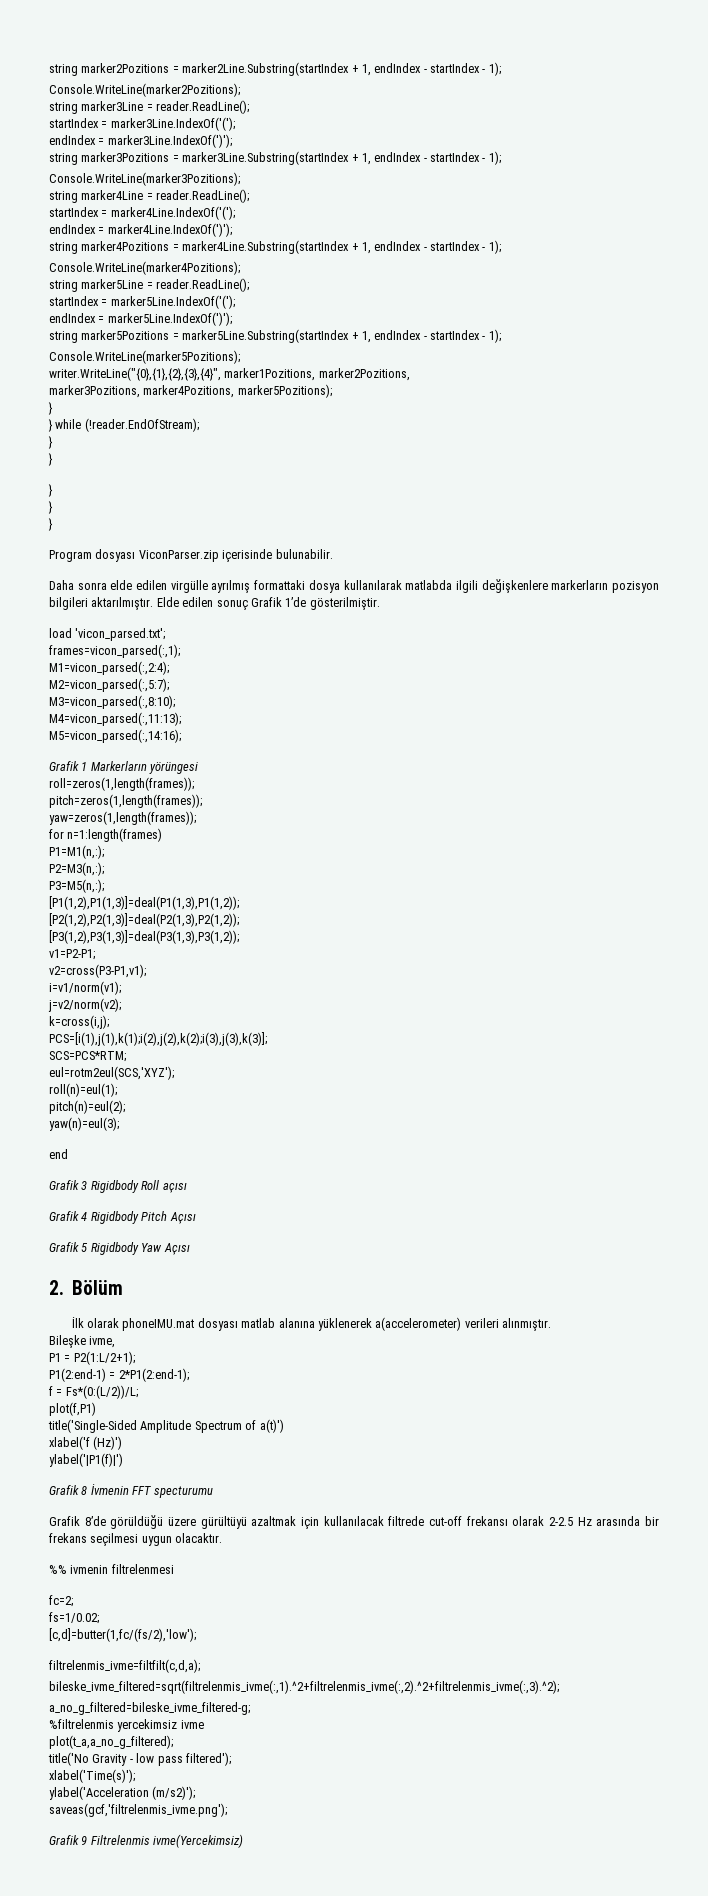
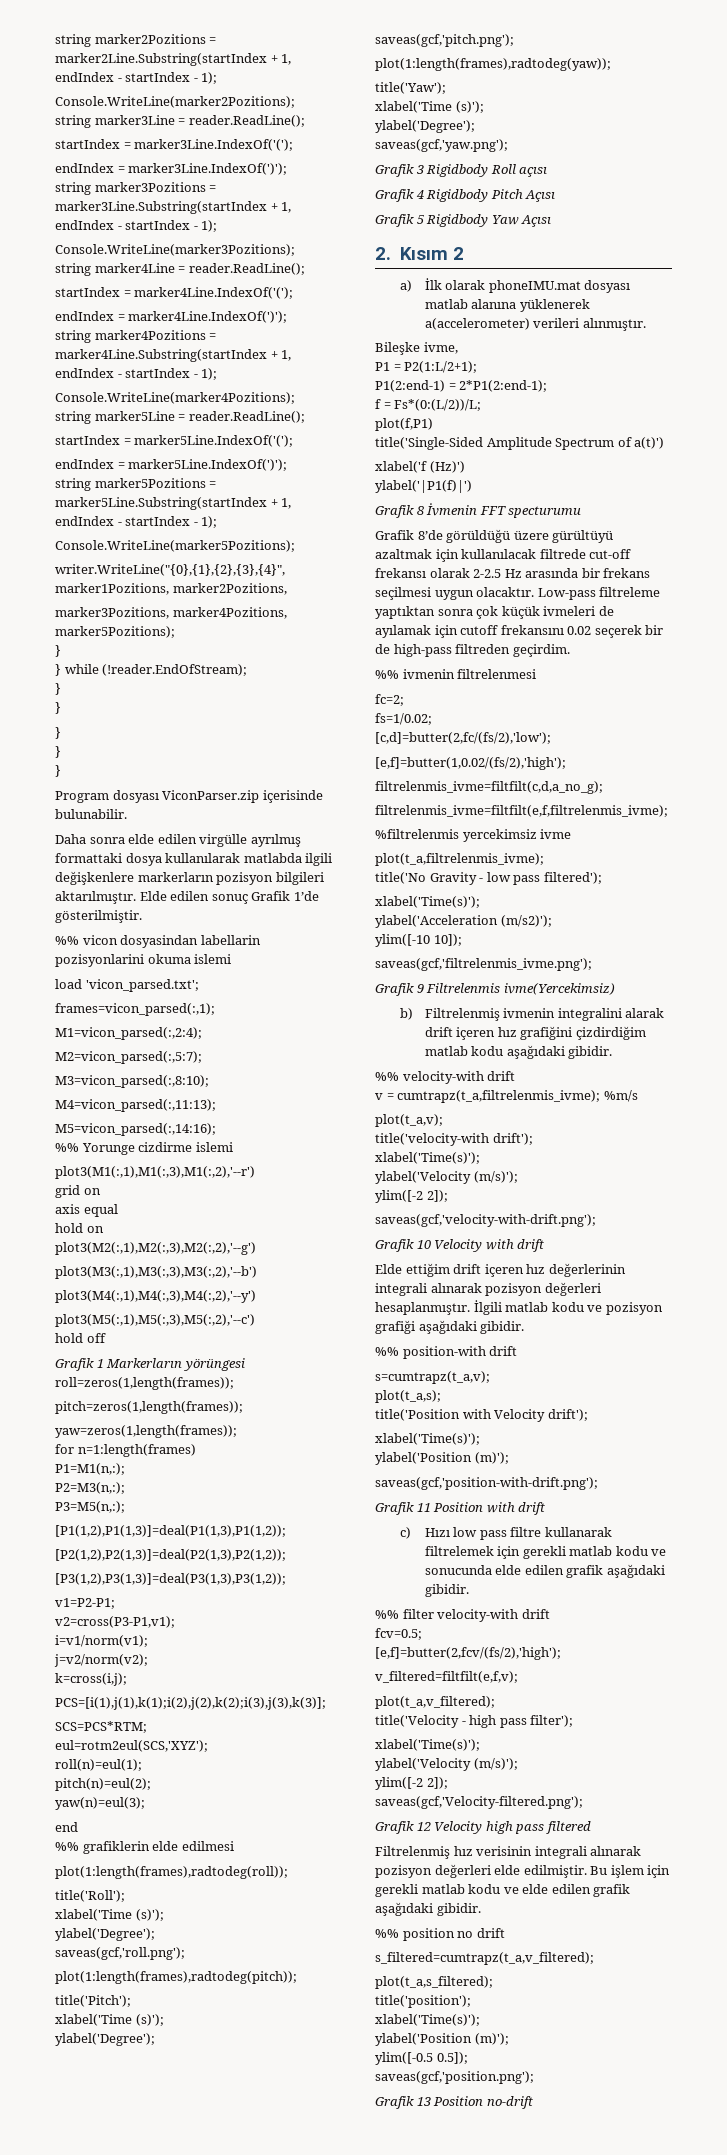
+ %% vicon dosyasindan labellarin pozisyonlarini okuma islemi
+ %% Yorunge cizdirme islemi
+ plot3(M1(:,1),M1(:,3),M1(:,2),'--r')
+ grid on
+ axis equal
+ hold on
+ plot3(M2(:,1),M2(:,3),M2(:,2),'--g')
+ plot3(M3(:,1),M3(:,3),M3(:,2),'--b')
+ plot3(M4(:,1),M4(:,3),M4(:,2),'--y')
+ plot3(M5(:,1),M5(:,3),M5(:,2),'--c')
+ hold off
+ %% grafiklerin elde edilmesi
+ plot(1:length(frames),radtodeg(roll));
+ title('Roll');
+ xlabel('Time (s)');
+ ylabel('Degree');
+ saveas(gcf,'roll.png');
+ plot(1:length(frames),radtodeg(pitch));
+ title('Pitch');
+ xlabel('Time (s)');
+ ylabel('Degree');
+ saveas(gcf,'pitch.png');
+ plot(1:length(frames),radtodeg(yaw));
+ title('Yaw');
+ xlabel('Time (s)');
+ ylabel('Degree');
+ saveas(gcf,'yaw.png');
- 2. Bölüm
- İlk olarak phoneIMU.mat dosyası matlab alanına yüklenerek a(accelerometer) verileri alınmıştır.
+ 2. Kısım 2
+ a) İlk olarak phoneIMU.mat dosyası matlab alanına yüklenerek a(accelerometer) verileri alınmıştır.
+ Low-pass filtreleme yaptıktan sonra çok küçük ivmeleri de ayılamak için cutoff frekansını 0.02 seçerek bir de high-pass filtreden geçirdim.
- [c,d]=butter(1,fc/(fs/2),'low');
- filtrelenmis_ivme=filtfilt(c,d,a);
- bileske_ivme_filtered=sqrt(filtrelenmis_ivme(:,1).^2+filtrelenmis_ivme(:,2).^2+filtrelenmis_ivme(:,3).^2);
- a_no_g_filtered=bileske_ivme_filtered-g;
+ [c,d]=butter(2,fc/(fs/2),'low');
+ [e,f]=butter(1,0.02/(fs/2),'high');
+ filtrelenmis_ivme=filtfilt(c,d,a_no_g);
+ filtrelenmis_ivme=filtfilt(e,f,filtrelenmis_ivme);
- plot(t_a,a_no_g_filtered);
+ plot(t_a,filtrelenmis_ivme);
+ ylim([-10 10]);
+ b) Filtrelenmiş ivmenin integralini alarak drift içeren hız grafiğini çizdirdiğim matlab kodu aşağıdaki gibidir.
+ %% velocity-with drift
+ v = cumtrapz(t_a,filtrelenmis_ivme); %m/s
+ plot(t_a,v);
+ title('velocity-with drift');
+ xlabel('Time(s)');
+ ylabel('Velocity (m/s)');
+ ylim([-2 2]);
+ saveas(gcf,'velocity-with-drift.png');
+ Grafik 10 Velocity with drift
+ Elde ettiğim drift içeren hız değerlerinin integrali alınarak pozisyon değerleri hesaplanmıştır. İlgili matlab kodu ve pozisyon grafiği aşağıdaki gibidir.
+ %% position-with drift
+ s=cumtrapz(t_a,v);
+ plot(t_a,s);
+ title('Position with Velocity drift');
+ xlabel('Time(s)');
+ ylabel('Position (m)');
+ saveas(gcf,'position-with-drift.png');
+ Grafik 11 Position with drift
+ c) Hızı low pass filtre kullanarak filtrelemek için gerekli matlab kodu ve sonucunda elde edilen grafik aşağıdaki gibidir.
+ %% filter velocity-with drift
+ fcv=0.5;
+ [e,f]=butter(2,fcv/(fs/2),'high');
+ v_filtered=filtfilt(e,f,v);
+ plot(t_a,v_filtered);
+ title('Velocity - high pass filter');
+ xlabel('Time(s)');
+ ylabel('Velocity (m/s)');
+ ylim([-2 2]);
+ saveas(gcf,'Velocity-filtered.png');
+ Grafik 12 Velocity high pass filtered
+ Filtrelenmiş hız verisinin integrali alınarak pozisyon değerleri elde edilmiştir. Bu işlem için gerekli matlab kodu ve elde edilen grafik aşağıdaki gibidir.
+ %% position no drift
+ s_filtered=cumtrapz(t_a,v_filtered);
+ plot(t_a,s_filtered);
+ title('position');
+ xlabel('Time(s)');
+ ylabel('Position (m)');
+ ylim([-0.5 0.5]);
+ saveas(gcf,'position.png');
+ Grafik 13 Position no-drift

